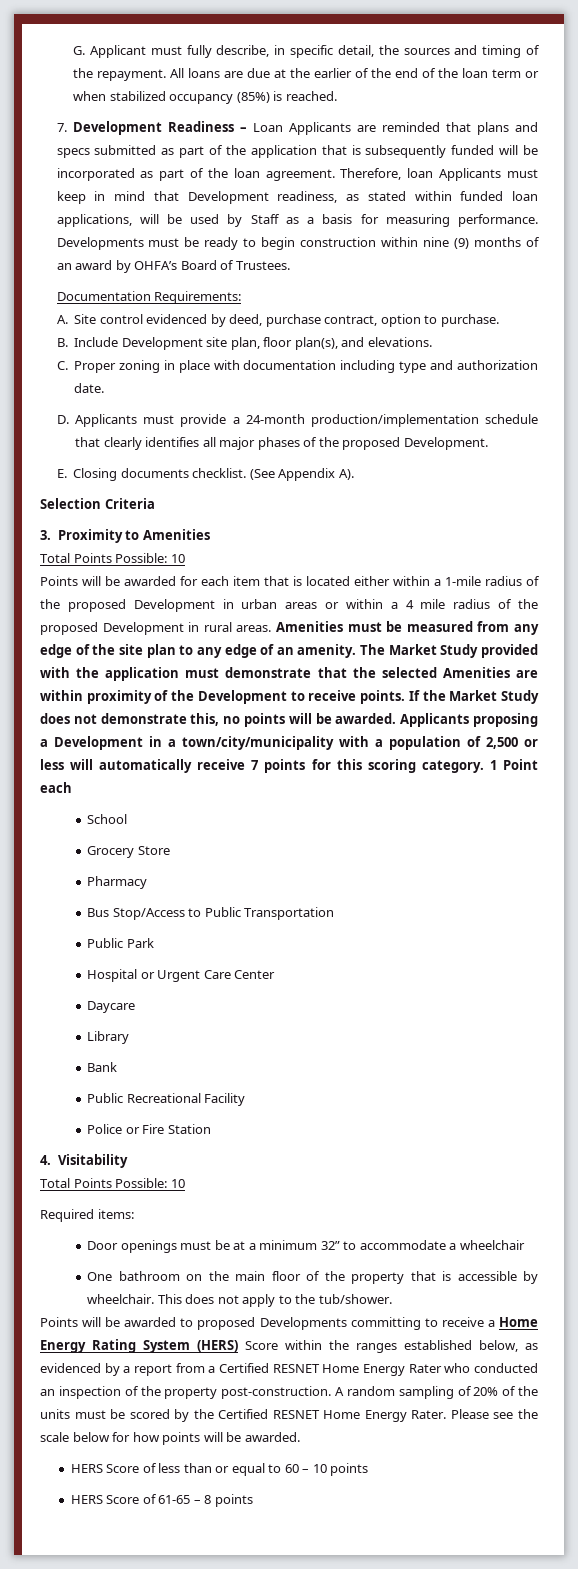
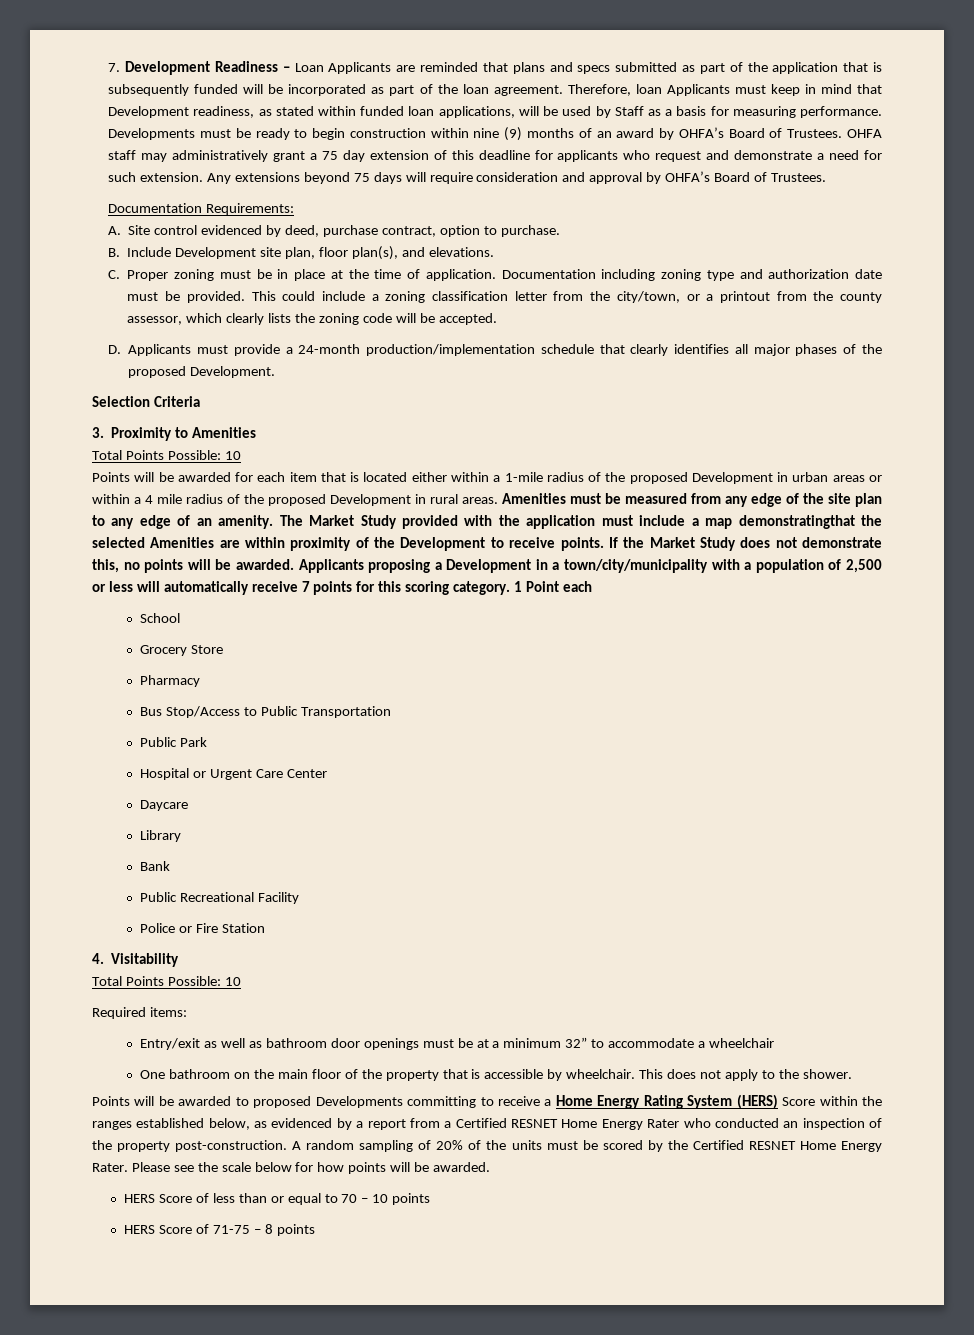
- G. Applicant must fully describe, in specific detail, the sources and timing of the repayment. All loans are due at the earlier of the end of the loan term or when stabilized occupancy (85%) is reached.
+ OHFA staff may administratively grant a 75 day extension of this deadline for applicants who request and demonstrate a need for such extension. Any extensions beyond 75 days will require consideration and approval by OHFA’s Board of Trustees.
- C. Proper zoning in place with documentation including type and authorization date.
+ C. Proper zoning must be in place at the time of application. Documentation including zoning type and authorization date must be provided. This could include a zoning classification letter from the city/town, or a printout from the county assessor, which clearly lists the zoning code will be accepted.
- E. Closing documents checklist. (See Appendix A).
- The Market Study provided with the application must demonstrate that the selected Amenities are within proximity of the Development to receive points.
+ The Market Study provided with the application must include a map demonstratingthat the selected Amenities are within proximity of the Development to receive points.
- Door openings must be at a minimum 32” to accommodate a wheelchair
+ Entry/exit as well as bathroom door openings must be at a minimum 32” to accommodate a wheelchair
- This does not apply to the tub/shower.
+ This does not apply to the shower.
- HERS Score of less than or equal to 60 – 10 points
+ HERS Score of less than or equal to 70 – 10 points
- HERS Score of 61-65 – 8 points
+ HERS Score of 71-75 – 8 points

